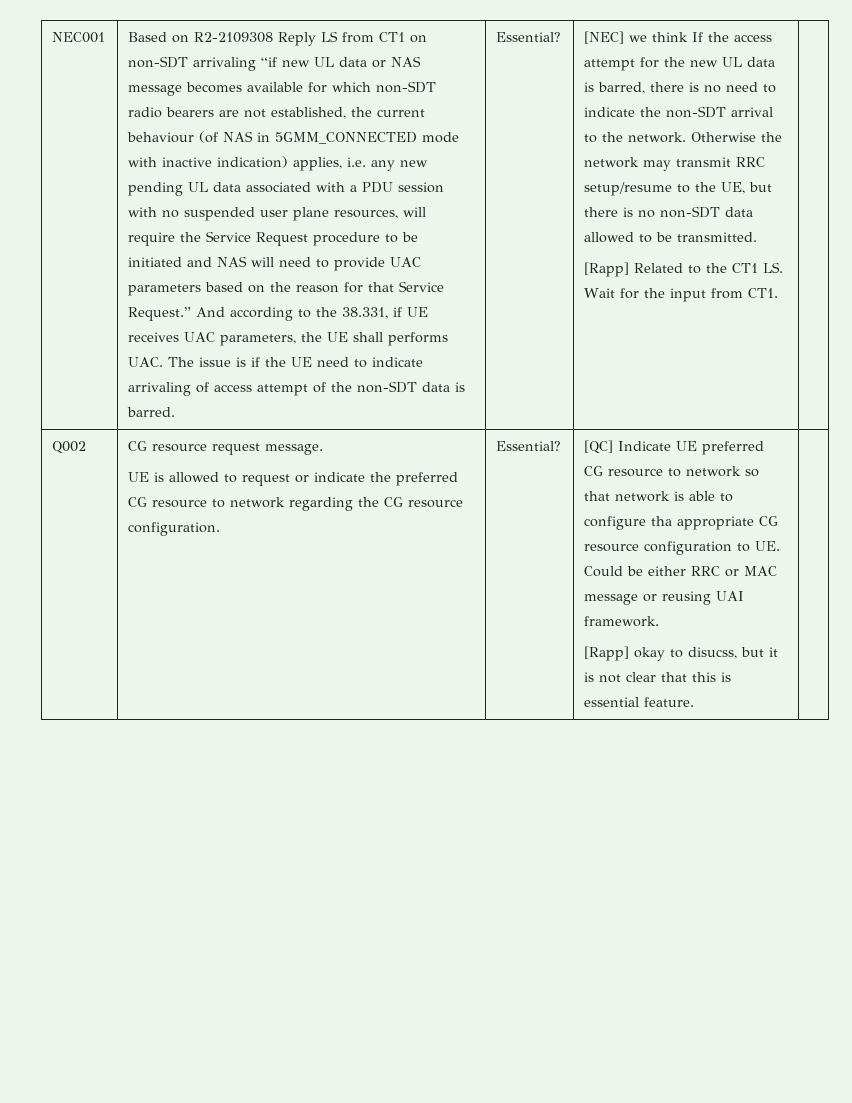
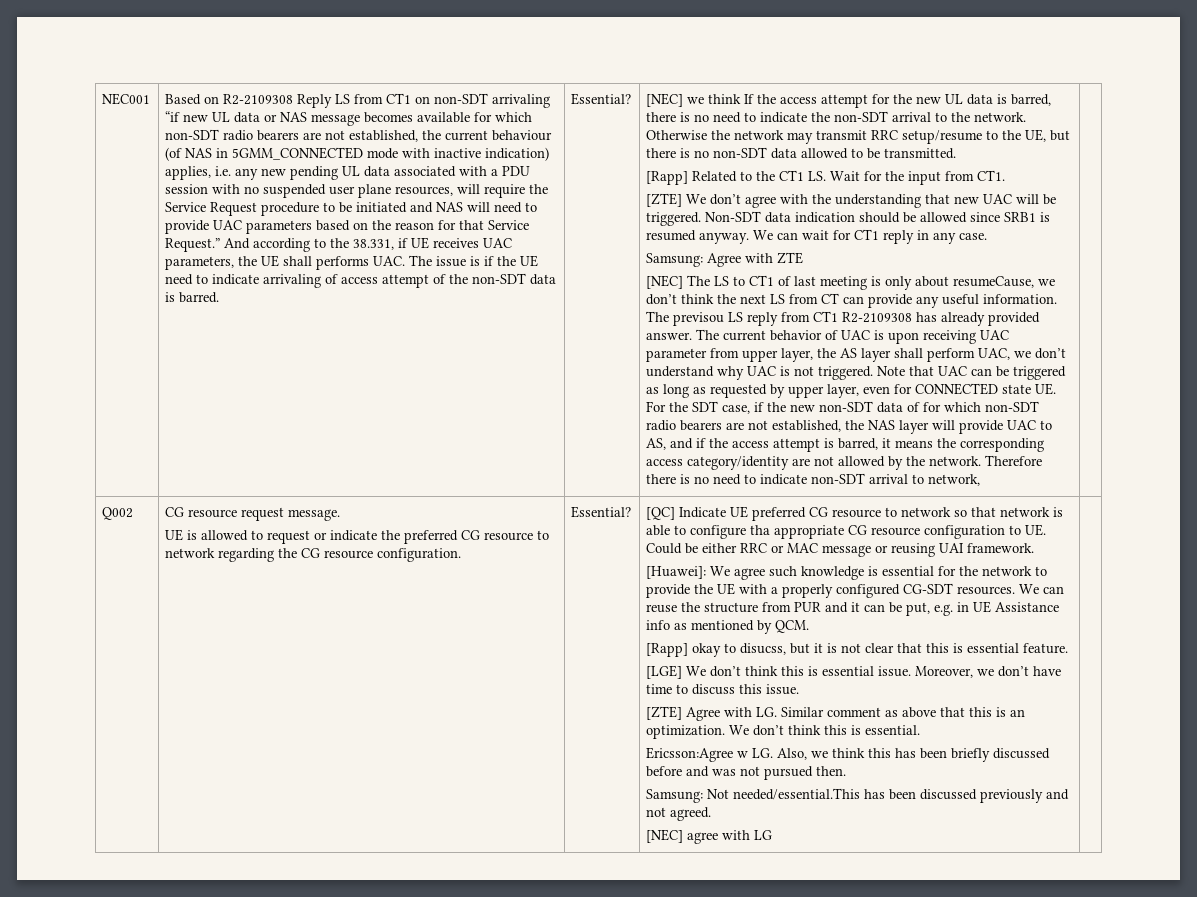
+ [ZTE] We don’t agree with the understanding that new UAC will be triggered. Non-SDT data indication should be allowed since SRB1 is resumed anyway. We can wait for CT1 reply in any case.
+ Samsung: Agree with ZTE
+ [NEC] The LS to CT1 of last meeting is only about resumeCause, we don’t think the next LS from CT can provide any useful information. The previsou LS reply from CT1 R2-2109308 has already provided answer. The current behavior of UAC is upon receiving UAC parameter from upper layer, the AS layer shall perform UAC, we don’t understand why UAC is not triggered. Note that UAC can be triggered as long as requested by upper layer, even for CONNECTED state UE. For the SDT case, if the new non-SDT data of for which non-SDT radio bearers are not established, the NAS layer will provide UAC to AS, and if the access attempt is barred, it means the corresponding access category/identity are not allowed by the network. Therefore there is no need to indicate non-SDT arrival to network,
+ [Huawei]: We agree such knowledge is essential for the network to provide the UE with a properly configured CG-SDT resources. We can reuse the structure from PUR and it can be put, e.g. in UE Assistance info as mentioned by QCM.
+ [LGE] We don’t think this is essential issue. Moreover, we don’t have time to discuss this issue.
+ [ZTE] Agree with LG. Similar comment as above that this is an optimization. We don’t think this is essential.
+ Ericsson:Agree w LG. Also, we think this has been briefly discussed before and was not pursued then.
+ Samsung: Not needed/essential.This has been discussed previously and not agreed.
+ [NEC] agree with LG

